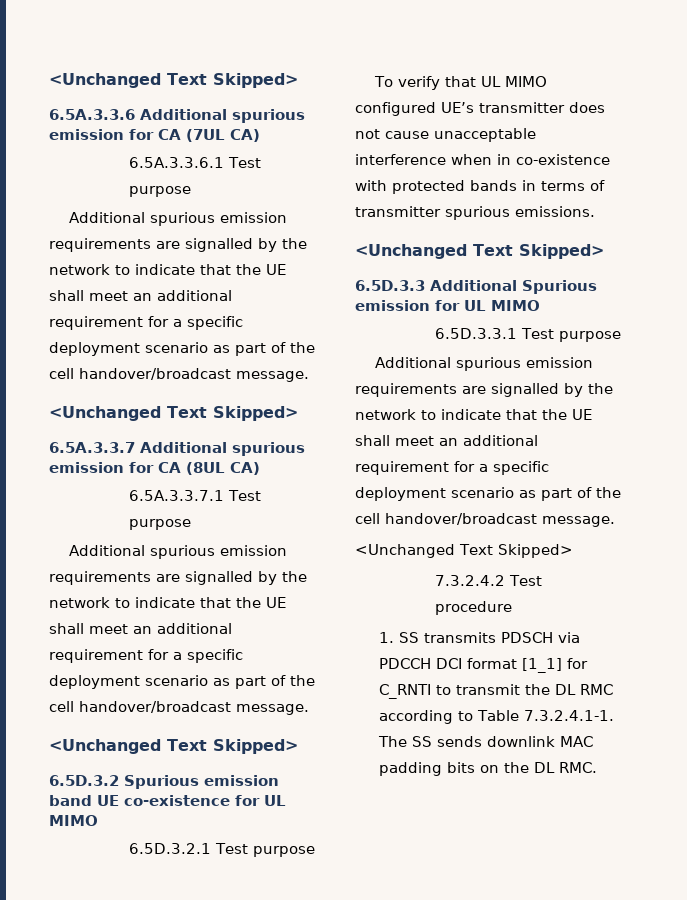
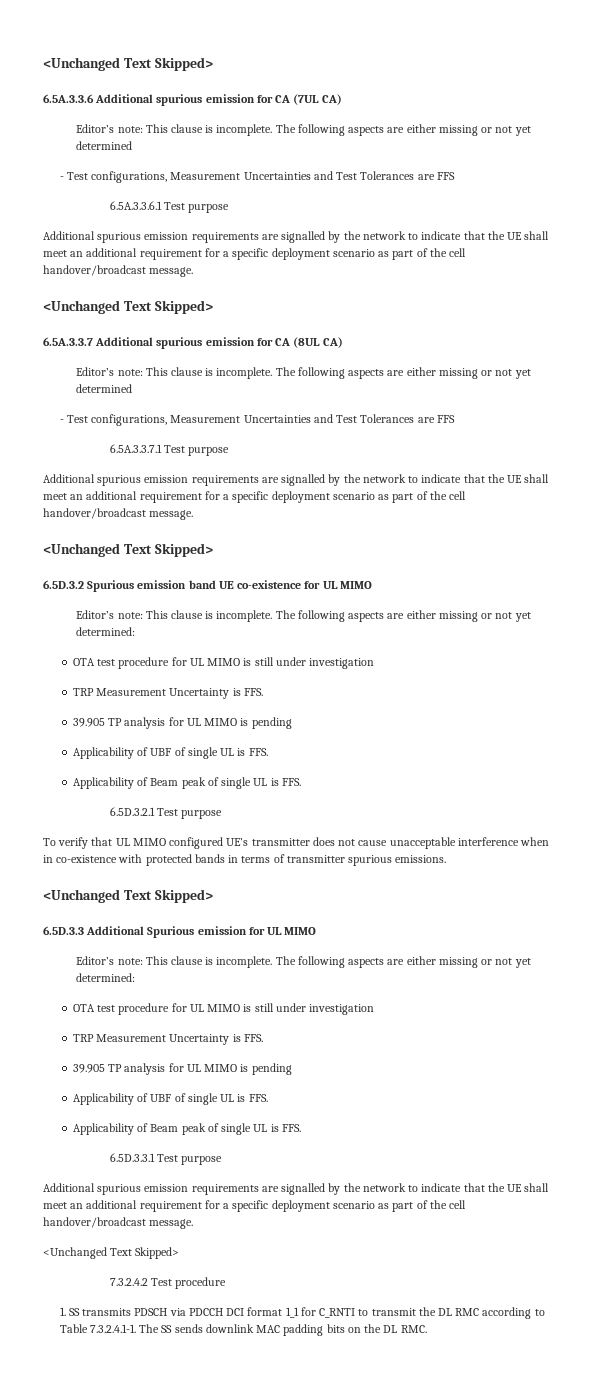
  6.5A.3.3.6 Additional spurious emission for CA (7UL CA)
+ Editor’s note: This clause is incomplete. The following aspects are either missing or not yet determined
+ - Test configurations, Measurement Uncertainties and Test Tolerances are FFS
  6.5A.3.3.7 Additional spurious emission for CA (8UL CA)
+ Editor’s note: This clause is incomplete. The following aspects are either missing or not yet determined
+ - Test configurations, Measurement Uncertainties and Test Tolerances are FFS
  6.5D.3.2 Spurious emission band UE co-existence for UL MIMO
+ Editor’s note: This clause is incomplete. The following aspects are either missing or not yet determined:
+ OTA test procedure for UL MIMO is still under investigation
+ TRP Measurement Uncertainty is FFS.
+ 39.905 TP analysis for UL MIMO is pending
+ Applicability of UBF of single UL is FFS.
+ Applicability of Beam peak of single UL is FFS.
  6.5D.3.3 Additional Spurious emission for UL MIMO
+ Editor’s note: This clause is incomplete. The following aspects are either missing or not yet determined:
+ OTA test procedure for UL MIMO is still under investigation
+ TRP Measurement Uncertainty is FFS.
+ 39.905 TP analysis for UL MIMO is pending
+ Applicability of UBF of single UL is FFS.
+ Applicability of Beam peak of single UL is FFS.
- 1. SS transmits PDSCH via PDCCH DCI format [1_1] for C_RNTI to transmit the DL RMC according to Table 7.3.2.4.1-1. The SS sends downlink MAC padding bits on the DL RMC.
+ 1. SS transmits PDSCH via PDCCH DCI format 1_1 for C_RNTI to transmit the DL RMC according to Table 7.3.2.4.1-1. The SS sends downlink MAC padding bits on the DL RMC.

